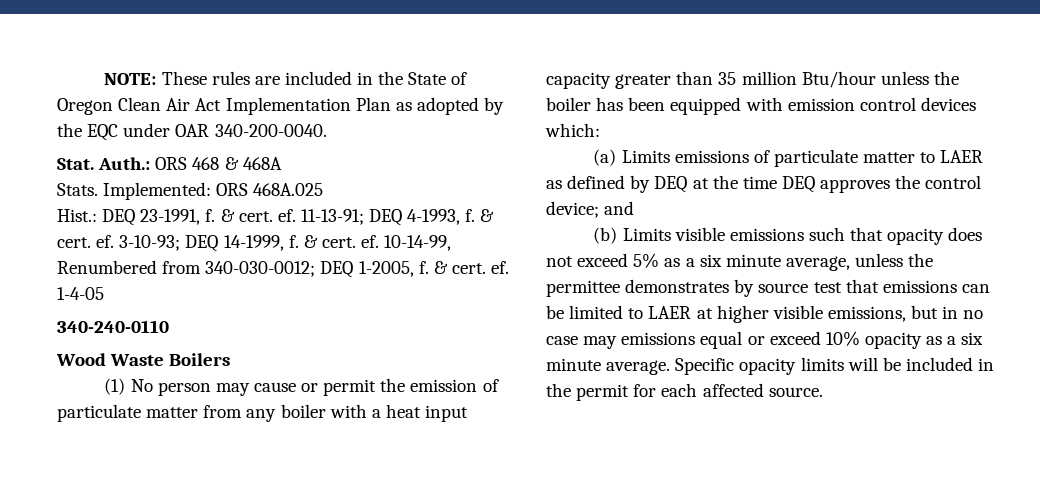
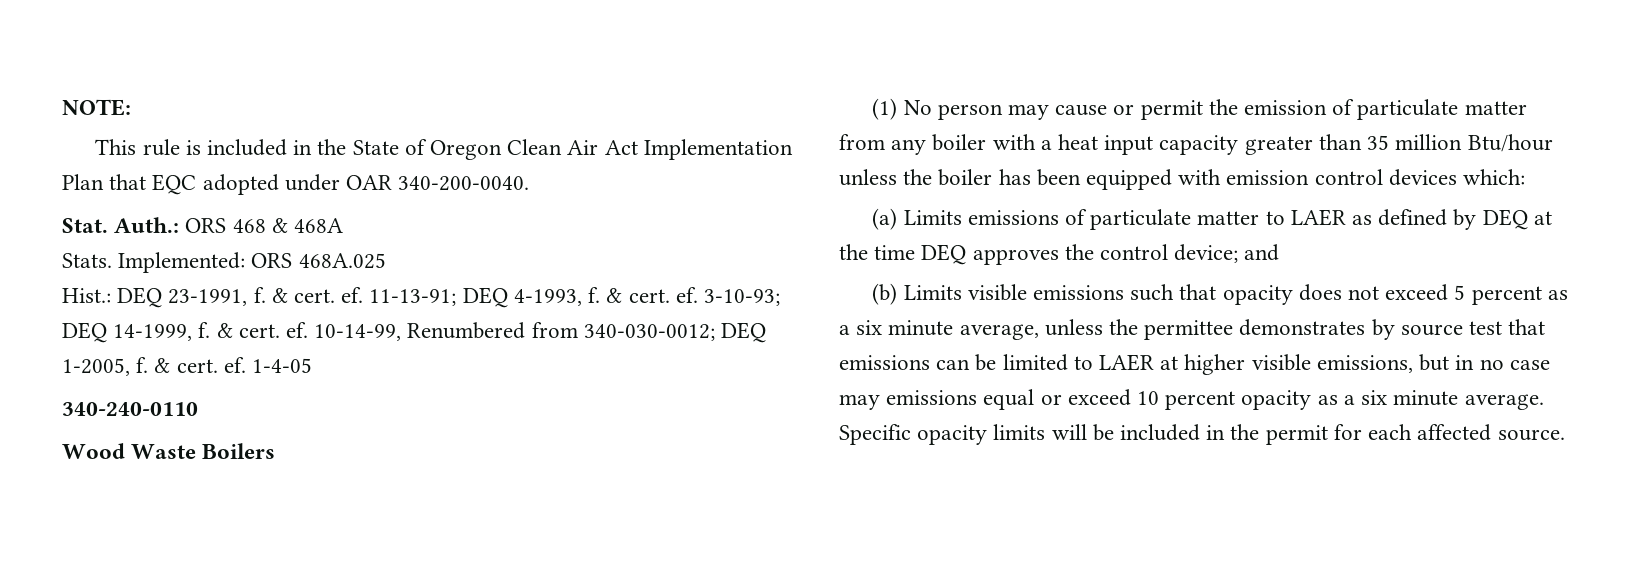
- NOTE: These rules are included in the State of Oregon Clean Air Act Implementation Plan as adopted by the EQC under OAR 340-200-0040.
+ NOTE:
+ This rule is included in the State of Oregon Clean Air Act Implementation Plan that EQC adopted under OAR 340-200-0040.
- (b) Limits visible emissions such that opacity does not exceed 5% as a six minute average, unless the permittee demonstrates by source test that emissions can be limited to LAER at higher visible emissions, but in no case may emissions equal or exceed 10% opacity as a six minute average.
+ (b) Limits visible emissions such that opacity does not exceed 5 percent as a six minute average, unless the permittee demonstrates by source test that emissions can be limited to LAER at higher visible emissions, but in no case may emissions equal or exceed 10 percent opacity as a six minute average.

